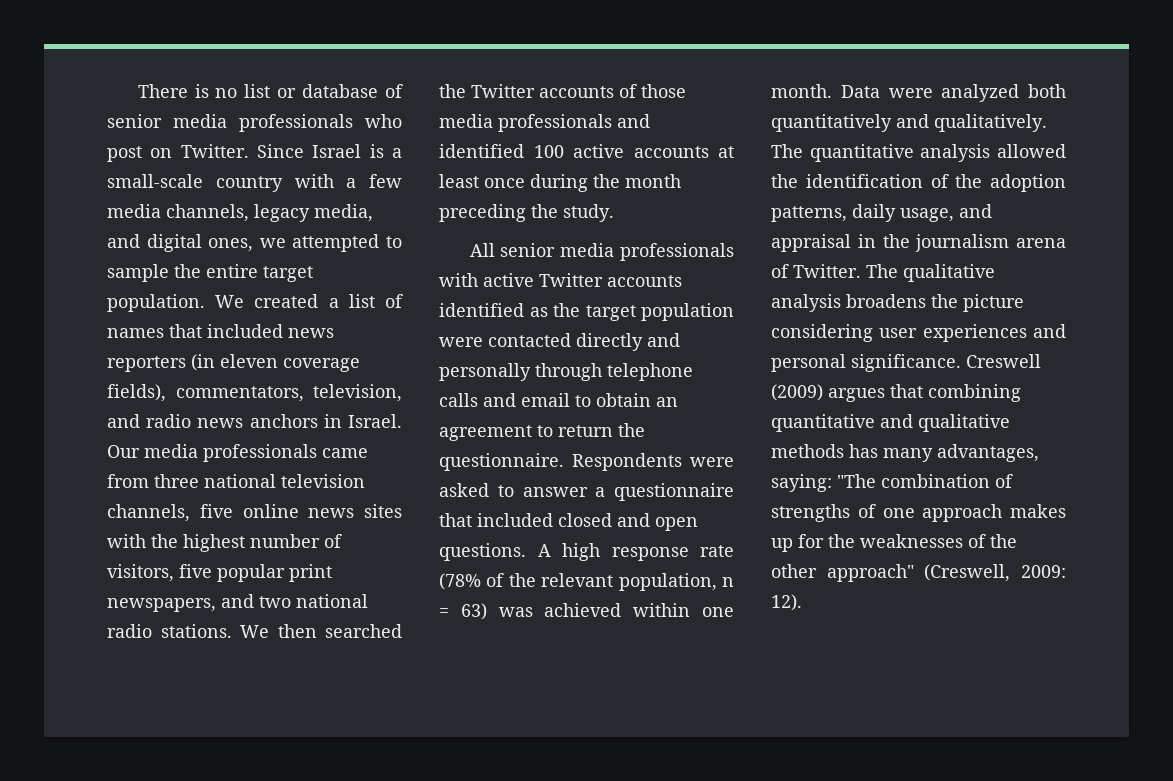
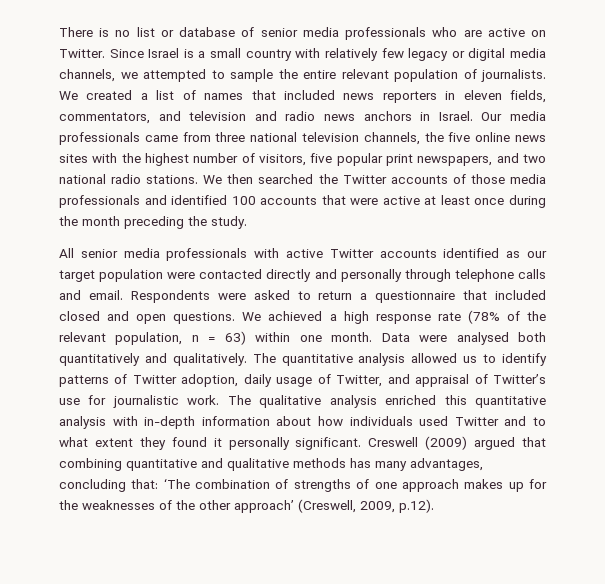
- There is no list or database of senior media professionals who post on Twitter.
+ There is no list or database of senior media professionals who are active on Twitter.
- Since Israel is a small-scale country with a few media channels, legacy media, and digital ones, we attempted to sample the entire target population.
+ Since Israel is a small country with relatively few legacy or digital media channels, we attempted to sample the entire relevant population of journalists.
- We created a list of names that included news reporters (in eleven coverage fields), commentators, television, and radio news anchors in Israel.
+ We created a list of names that included news reporters in eleven fields, commentators, and television and radio news anchors in Israel.
- Our media professionals came from three national television channels, five online news sites with the highest number of visitors, five popular print newspapers, and two national radio stations.
+ Our media professionals came from three national television channels, the five online news sites with the highest number of visitors, five popular print newspapers, and two national radio stations.
- We then searched the Twitter accounts of those media professionals and identified 100 active accounts at least once during the month preceding the study.
+ We then searched the Twitter accounts of those media professionals and identified 100 accounts that were active at least once during the month preceding the study.
- All senior media professionals with active Twitter accounts identified as the target population were contacted directly and personally through telephone calls and email to obtain an agreement to return the questionnaire.
+ All senior media professionals with active Twitter accounts identified as our target population were contacted directly and personally through telephone calls and email.
- Respondents were asked to answer a questionnaire that included closed and open questions.
+ Respondents were asked to return a questionnaire that included closed and open questions.
- A high response rate (78% of the relevant population, n = 63) was achieved within one month.
+ We achieved a high response rate (78% of the relevant population, n = 63) within one month.
- Data were analyzed both quantitatively and qualitatively.
+ Data were analysed both quantitatively and qualitatively.
- The quantitative analysis allowed the identification of the adoption patterns, daily usage, and appraisal in the journalism arena of Twitter. The qualitative analysis broadens the picture considering user experiences and personal significance.
+ The quantitative analysis allowed us to identify patterns of Twitter adoption, daily usage of Twitter, and appraisal of Twitter’s use for journalistic work. The qualitative analysis enriched this quantitative analysis with in-depth information about how individuals used Twitter and to what extent they found it personally significant.
- Creswell (2009) argues that combining quantitative and qualitative methods has many advantages, saying: "The combination of strengths of one approach makes up for the weaknesses of the other approach" (Creswell, 2009: 12).
+ Creswell (2009) argued that combining quantitative and qualitative methods has many advantages, concluding that: ‘The combination of strengths of one approach makes up for the weaknesses of the other approach’ (Creswell, 2009, p.12).

